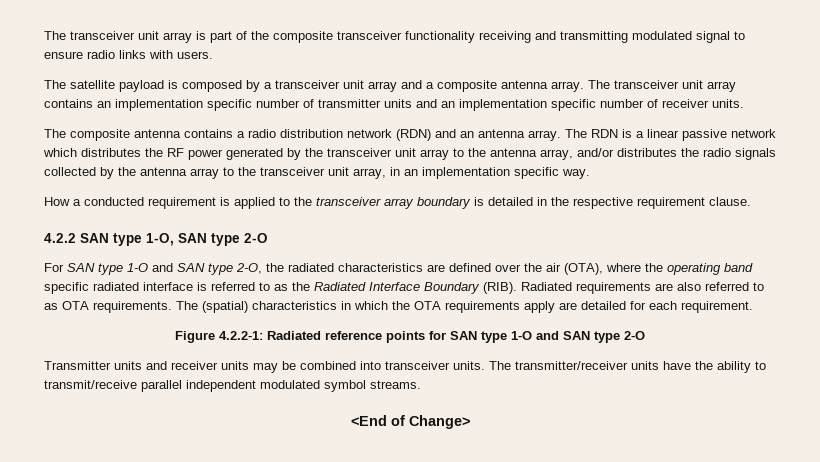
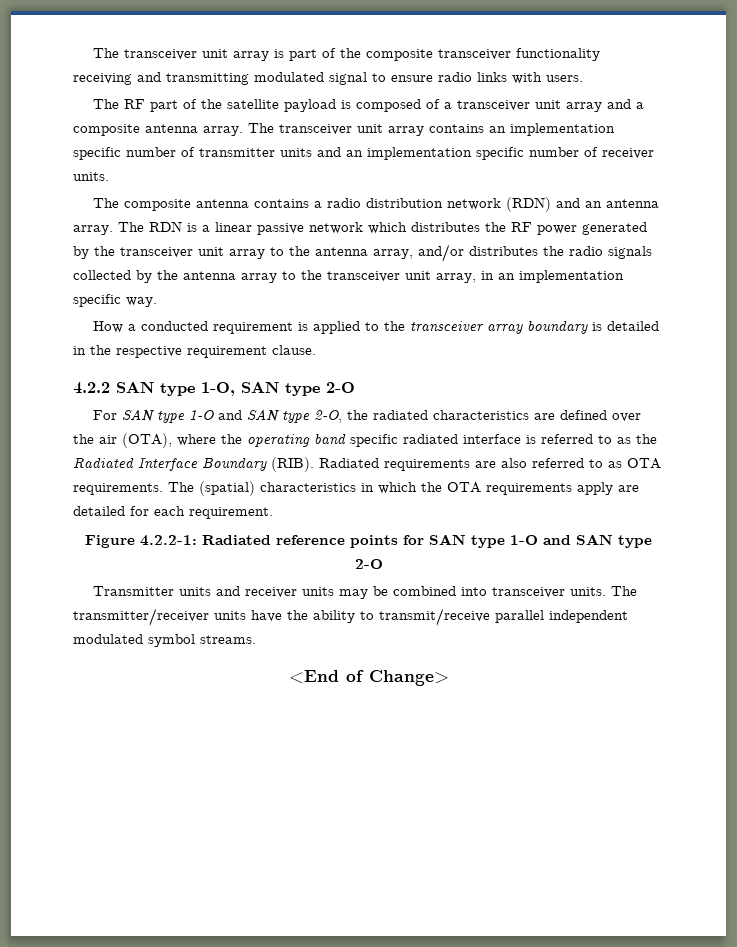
- The satellite payload is composed by a transceiver unit array and a composite antenna array.
+ The RF part of the satellite payload is composed of a transceiver unit array and a composite antenna array.

